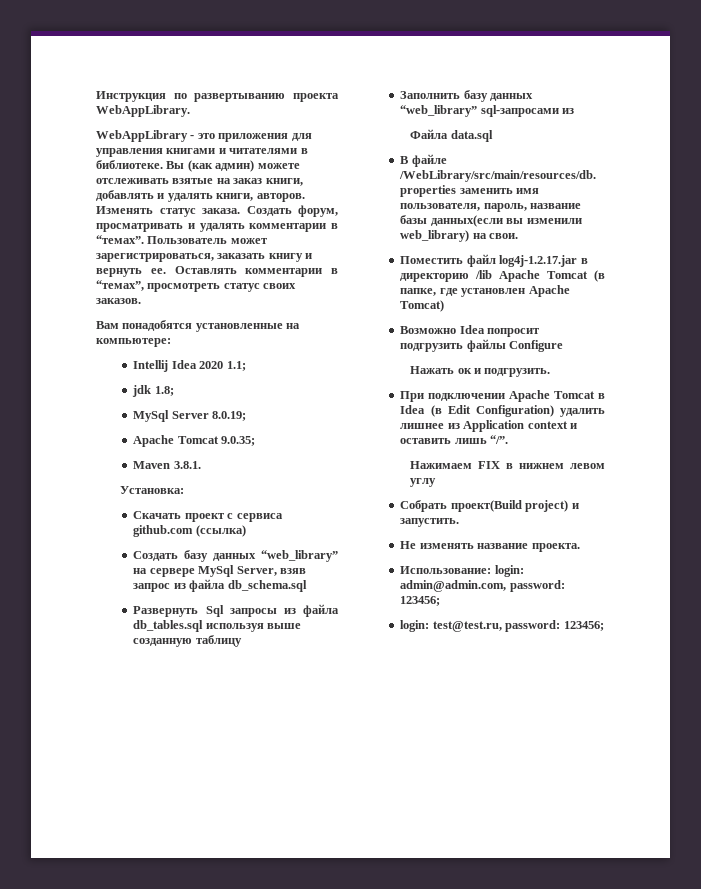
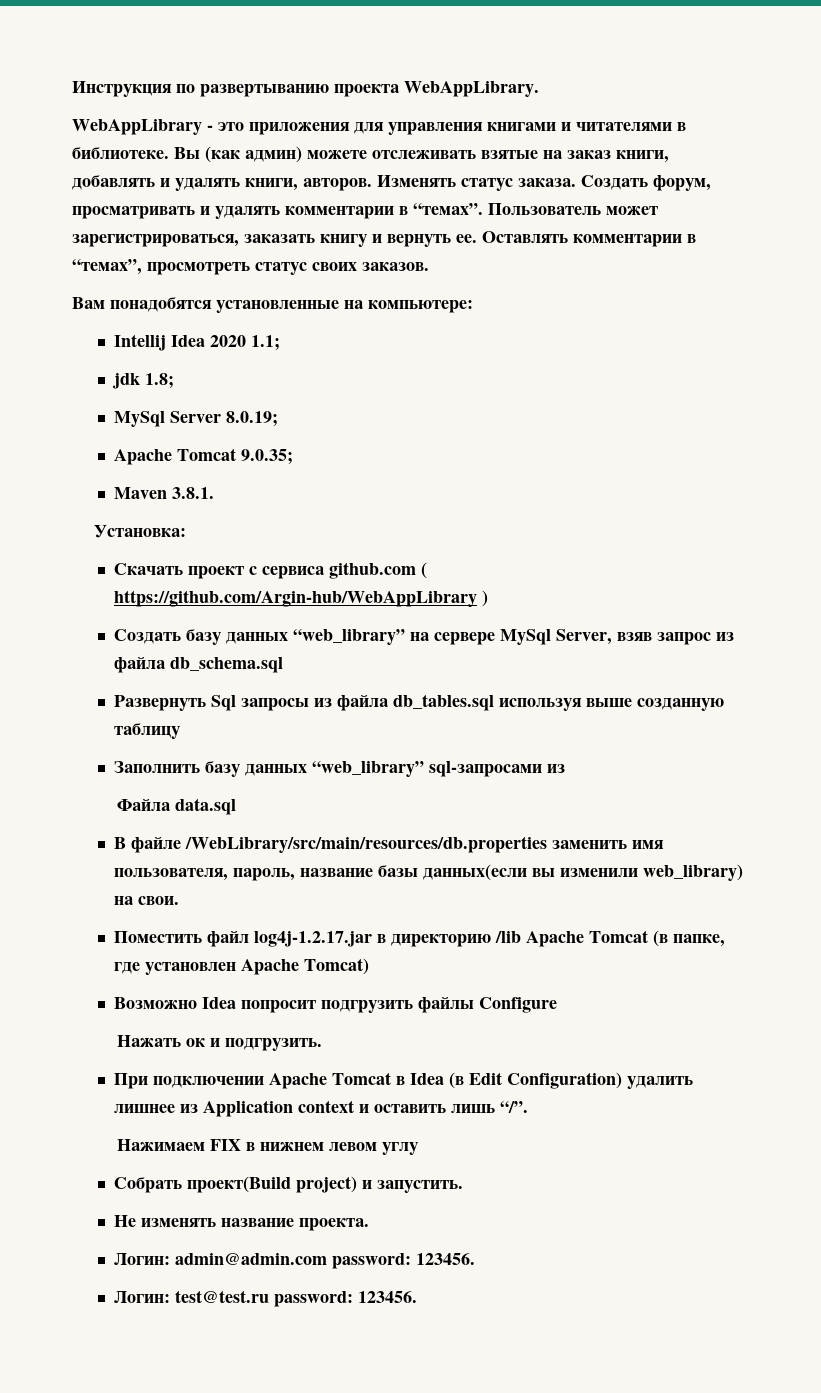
- Скачать проект с сервиса github.com (ссылка)
+ Скачать проект с сервиса github.com ( https://github.com/Argin-hub/WebAppLibrary )
- Использование: login: admin@admin.com, password: 123456;
- login: test@test.ru, password: 123456;
+ Логин: admin@admin.com password: 123456.
+ Логин: test@test.ru password: 123456.

